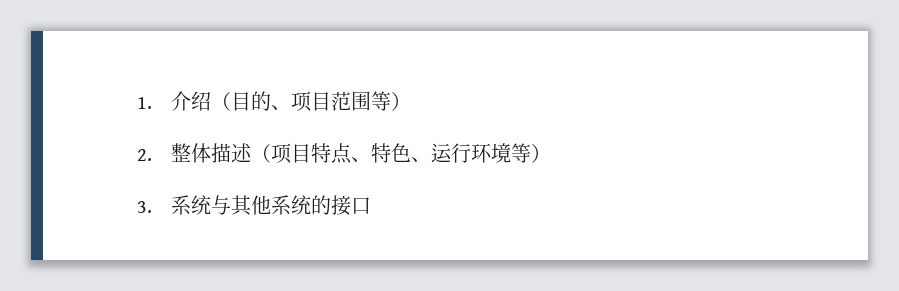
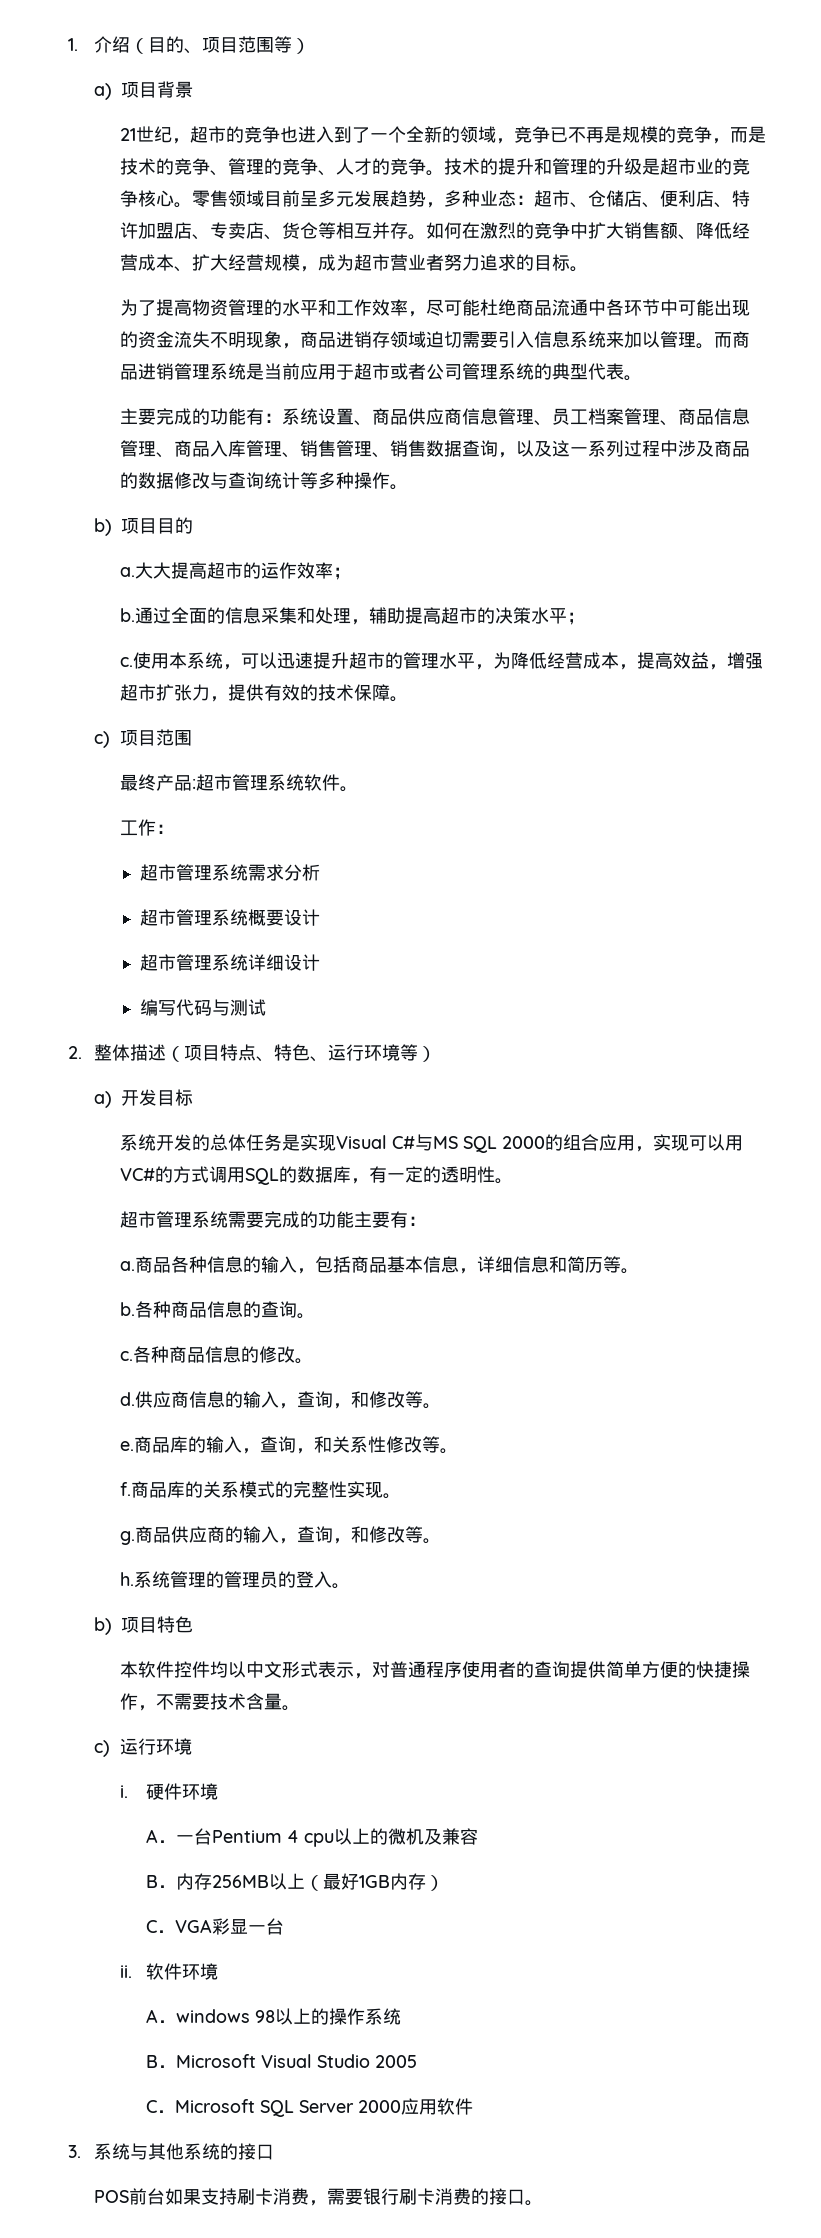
+ a)项目背景
+ 21世纪，超市的竞争也进入到了一个全新的领域，竞争已不再是规模的竞争，而是技术的竞争、管理的竞争、人才的竞争。技术的提升和管理的升级是超市业的竞争核心。零售领域目前呈多元发展趋势，多种业态：超市、仓储店、便利店、特许加盟店、专卖店、货仓等相互并存。如何在激烈的竞争中扩大销售额、降低经营成本、扩大经营规模，成为超市营业者努力追求的目标。
+ 为了提高物资管理的水平和工作效率，尽可能杜绝商品流通中各环节中可能出现的资金流失不明现象，商品进销存领域迫切需要引入信息系统来加以管理。而商品进销管理系统是当前应用于超市或者公司管理系统的典型代表。
+ 主要完成的功能有：系统设置、商品供应商信息管理、员工档案管理、商品信息管理、商品入库管理、销售管理、销售数据查询，以及这一系列过程中涉及商品的数据修改与查询统计等多种操作。
+ b)项目目的
+ a.大大提高超市的运作效率；
+ b.通过全面的信息采集和处理，辅助提高超市的决策水平；
+ c.使用本系统，可以迅速提升超市的管理水平，为降低经营成本，提高效益，增强超市扩张力，提供有效的技术保障。
+ c)项目范围
+ 最终产品:超市管理系统软件。
+ 工作：
+ 超市管理系统需求分析
+ 超市管理系统概要设计
+ 超市管理系统详细设计
+ 编写代码与测试
+ a)开发目标
+ 系统开发的总体任务是实现Visual C#与MS SQL 2000的组合应用，实现可以用VC#的方式调用SQL的数据库，有一定的透明性。
+ 超市管理系统需要完成的功能主要有：
+ a.商品各种信息的输入，包括商品基本信息，详细信息和简历等。
+ b.各种商品信息的查询。
+ c.各种商品信息的修改。
+ d.供应商信息的输入，查询，和修改等。
+ e.商品库的输入，查询，和关系性修改等。
+ f.商品库的关系模式的完整性实现。
+ g.商品供应商的输入，查询，和修改等。
+ h.系统管理的管理员的登入。
+ b)项目特色
+ 本软件控件均以中文形式表示，对普通程序使用者的查询提供简单方便的快捷操作，不需要技术含量。
+ c)运行环境
+ i.硬件环境
+ A．一台Pentium 4 cpu以上的微机及兼容
+ B．内存256MB以上（最好1GB内存）
+ C．VGA彩显一台
+ ii.软件环境
+ A．windows 98以上的操作系统
+ B．Microsoft Visual Studio 2005
+ C．Microsoft SQL Server 2000应用软件
+ POS前台如果支持刷卡消费，需要银行刷卡消费的接口。

